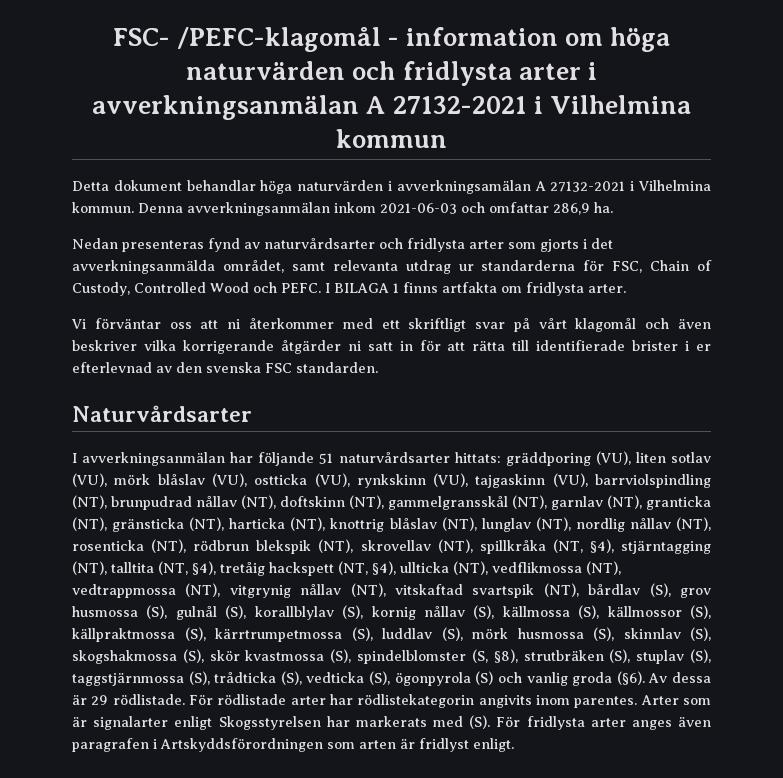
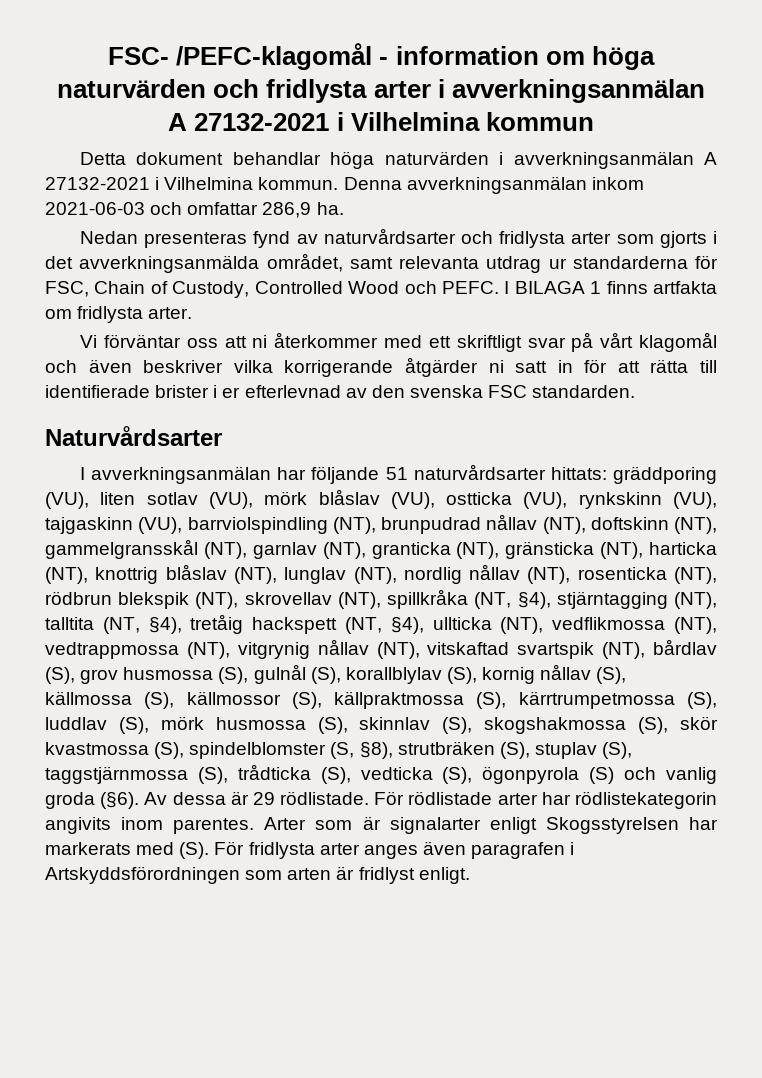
- Detta dokument behandlar höga naturvärden i avverkningsamälan A 27132-2021 i Vilhelmina kommun.
+ Detta dokument behandlar höga naturvärden i avverkningsanmälan A 27132-2021 i Vilhelmina kommun.

